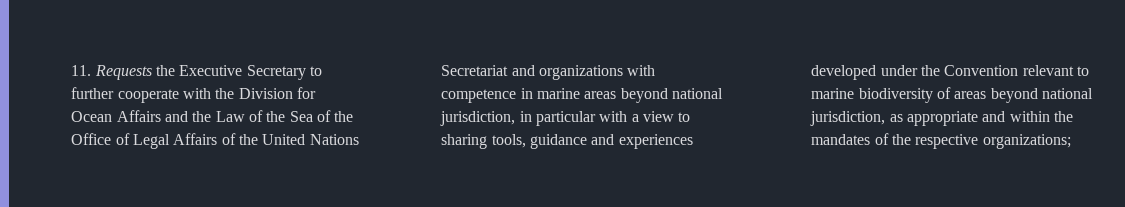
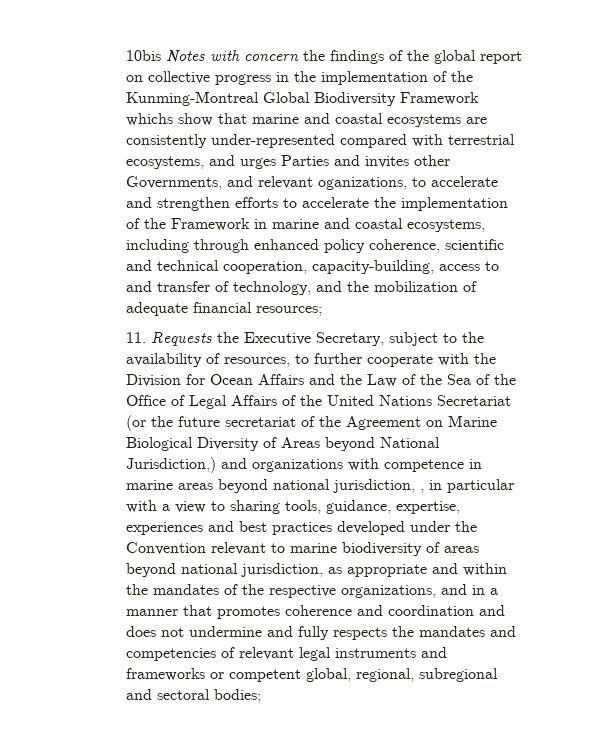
- 11. Requests the Executive Secretary to further cooperate with the Division for Ocean Affairs and the Law of the Sea of the Office of Legal Affairs of the United Nations Secretariat and organizations with competence in marine areas beyond national jurisdiction, in particular with a view to sharing tools, guidance and experiences developed under the Convention relevant to marine biodiversity of areas beyond national jurisdiction, as appropriate and within the mandates of the respective organizations;
+ 10bis Notes with concern the findings of the global report on collective progress in the implementation of the Kunming-Montreal Global Biodiversity Framework whichs show that marine and coastal ecosystems are consistently under-represented compared with terrestrial ecosystems, and urges Parties and invites other Governments, and relevant oganizations, to accelerate and strengthen efforts to accelerate the implementation of the Framework in marine and coastal ecosystems, including through enhanced policy coherence, scientific and technical cooperation, capacity-building, access to and transfer of technology, and the mobilization of adequate financial resources;
+ 11. Requests the Executive Secretary, subject to the availability of resources, to further cooperate with the Division for Ocean Affairs and the Law of the Sea of the Office of Legal Affairs of the United Nations Secretariat (or the future secretariat of the Agreement on Marine Biological Diversity of Areas beyond National Jurisdiction,) and organizations with competence in marine areas beyond national jurisdiction, , in particular with a view to sharing tools, guidance, expertise, experiences and best practices developed under the Convention relevant to marine biodiversity of areas beyond national jurisdiction, as appropriate and within the mandates of the respective organizations, and in a manner that promotes coherence and coordination and does not undermine and fully respects the mandates and competencies of relevant legal instruments and frameworks or competent global, regional, subregional and sectoral bodies;

